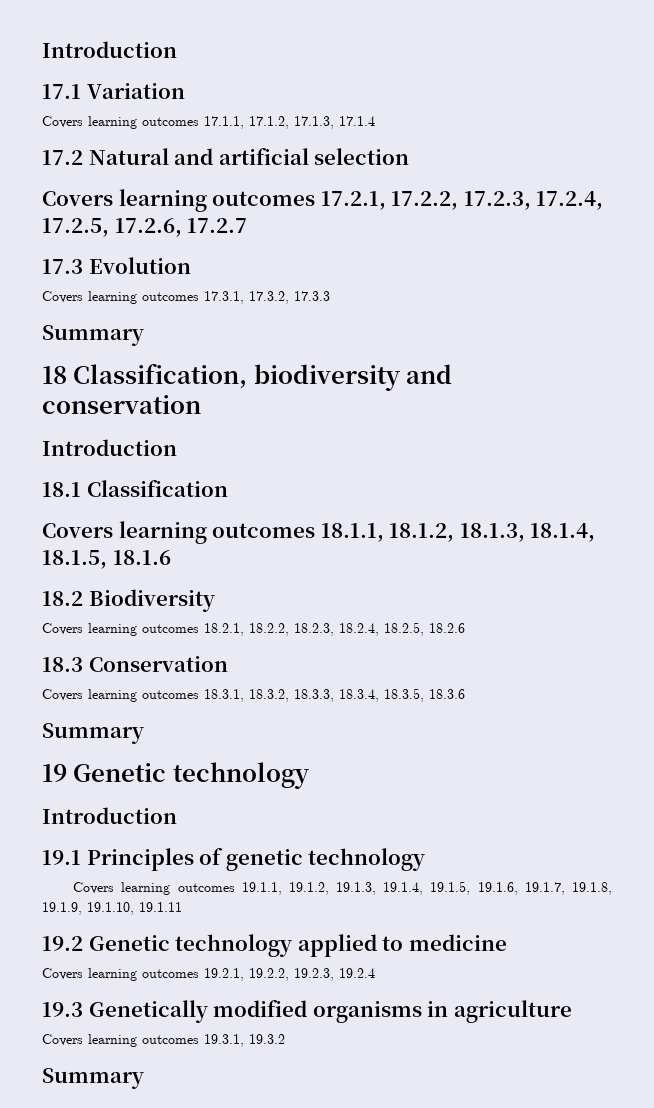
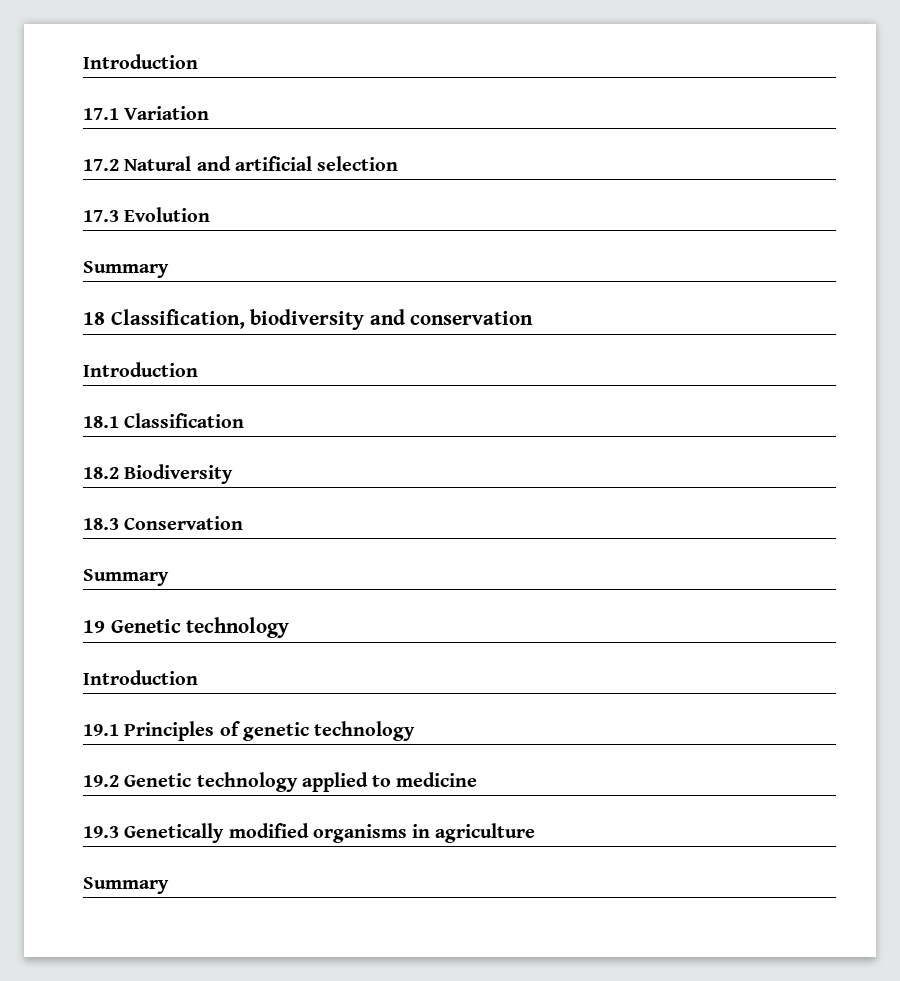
- Covers learning outcomes 17.1.1, 17.1.2, 17.1.3, 17.1.4
- Covers learning outcomes 17.2.1, 17.2.2, 17.2.3, 17.2.4, 17.2.5, 17.2.6, 17.2.7
  17.3 Evolution
- Covers learning outcomes 17.3.1, 17.3.2, 17.3.3
- Covers learning outcomes 18.1.1, 18.1.2, 18.1.3, 18.1.4, 18.1.5, 18.1.6
  18.2 Biodiversity
- Covers learning outcomes 18.2.1, 18.2.2, 18.2.3, 18.2.4, 18.2.5, 18.2.6
  18.3 Conservation
- Covers learning outcomes 18.3.1, 18.3.2, 18.3.3, 18.3.4, 18.3.5, 18.3.6
- Covers learning outcomes 19.1.1, 19.1.2, 19.1.3, 19.1.4, 19.1.5, 19.1.6, 19.1.7, 19.1.8, 19.1.9, 19.1.10, 19.1.11
- Covers learning outcomes 19.2.1, 19.2.2, 19.2.3, 19.2.4
- Covers learning outcomes 19.3.1, 19.3.2

